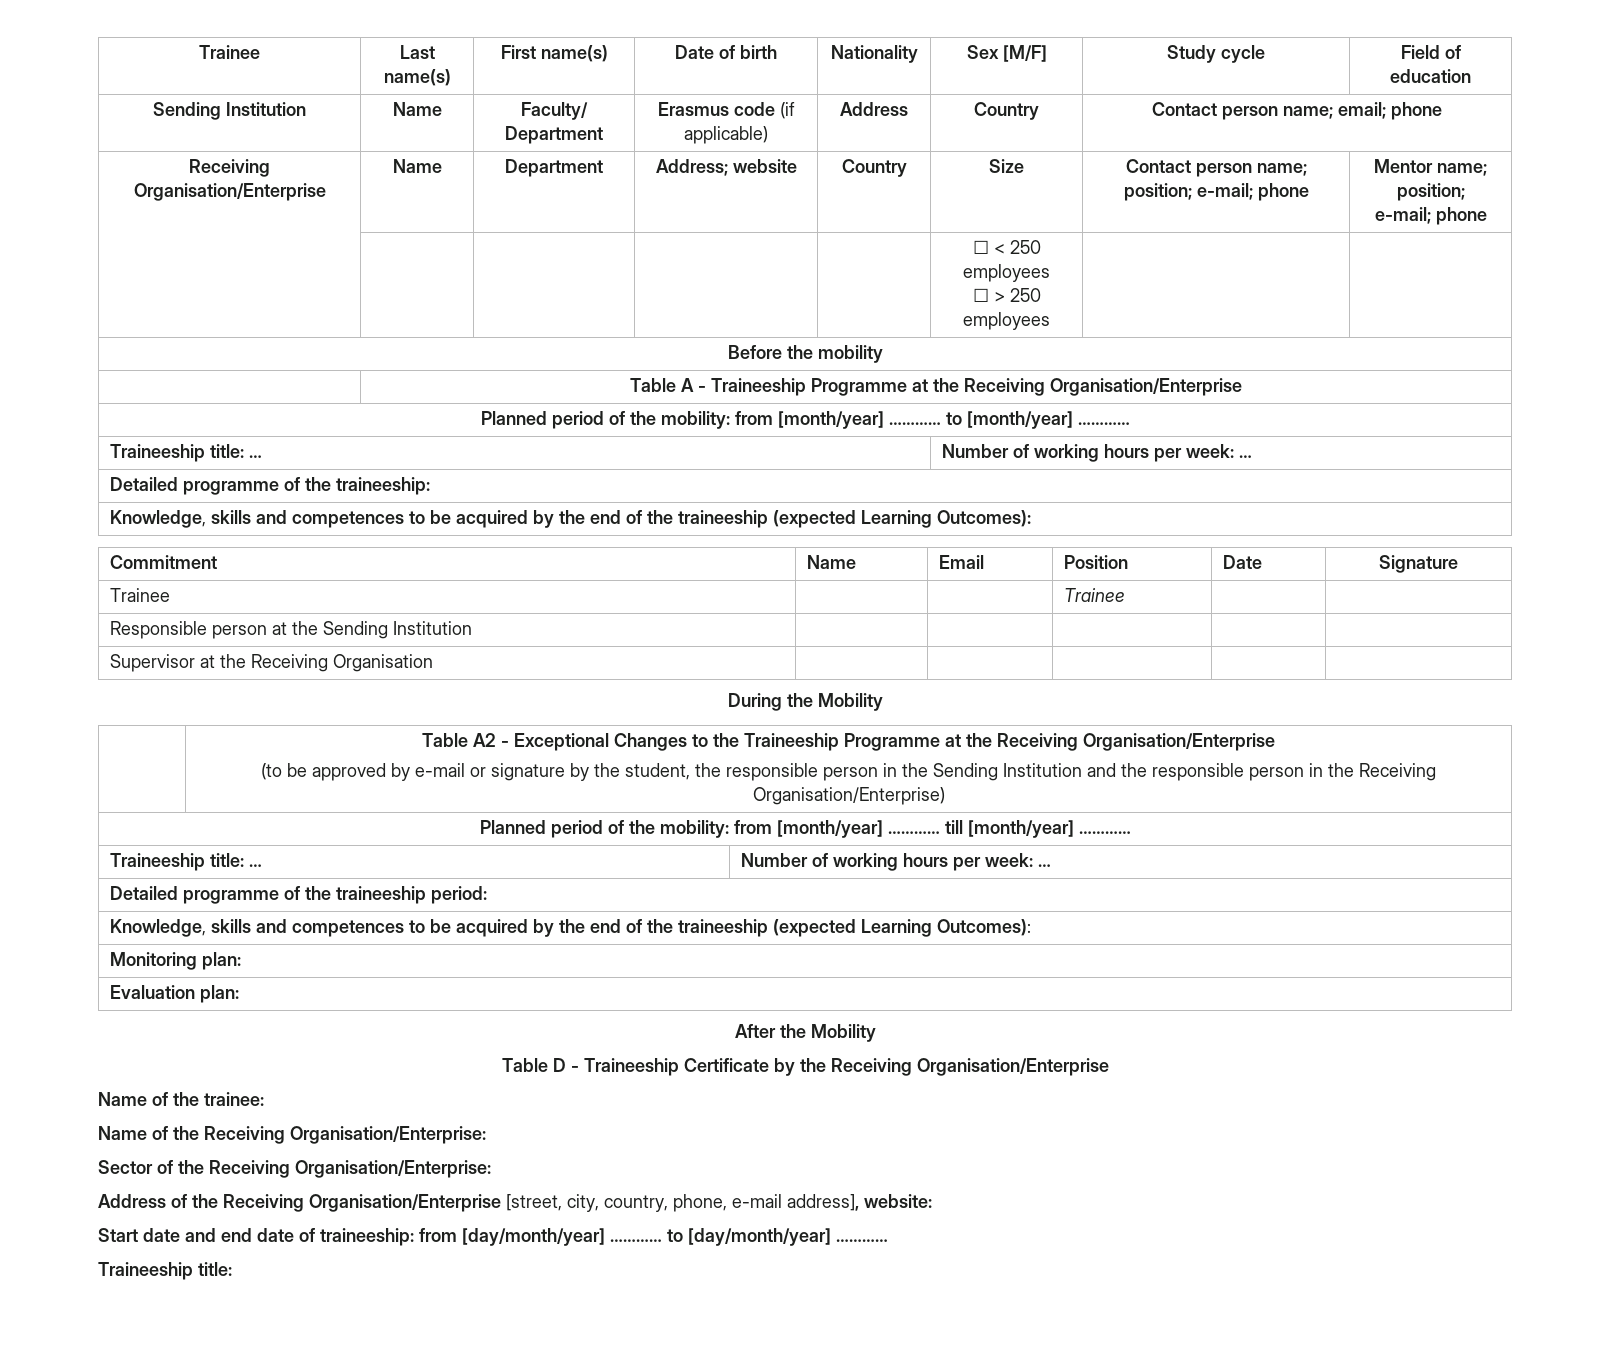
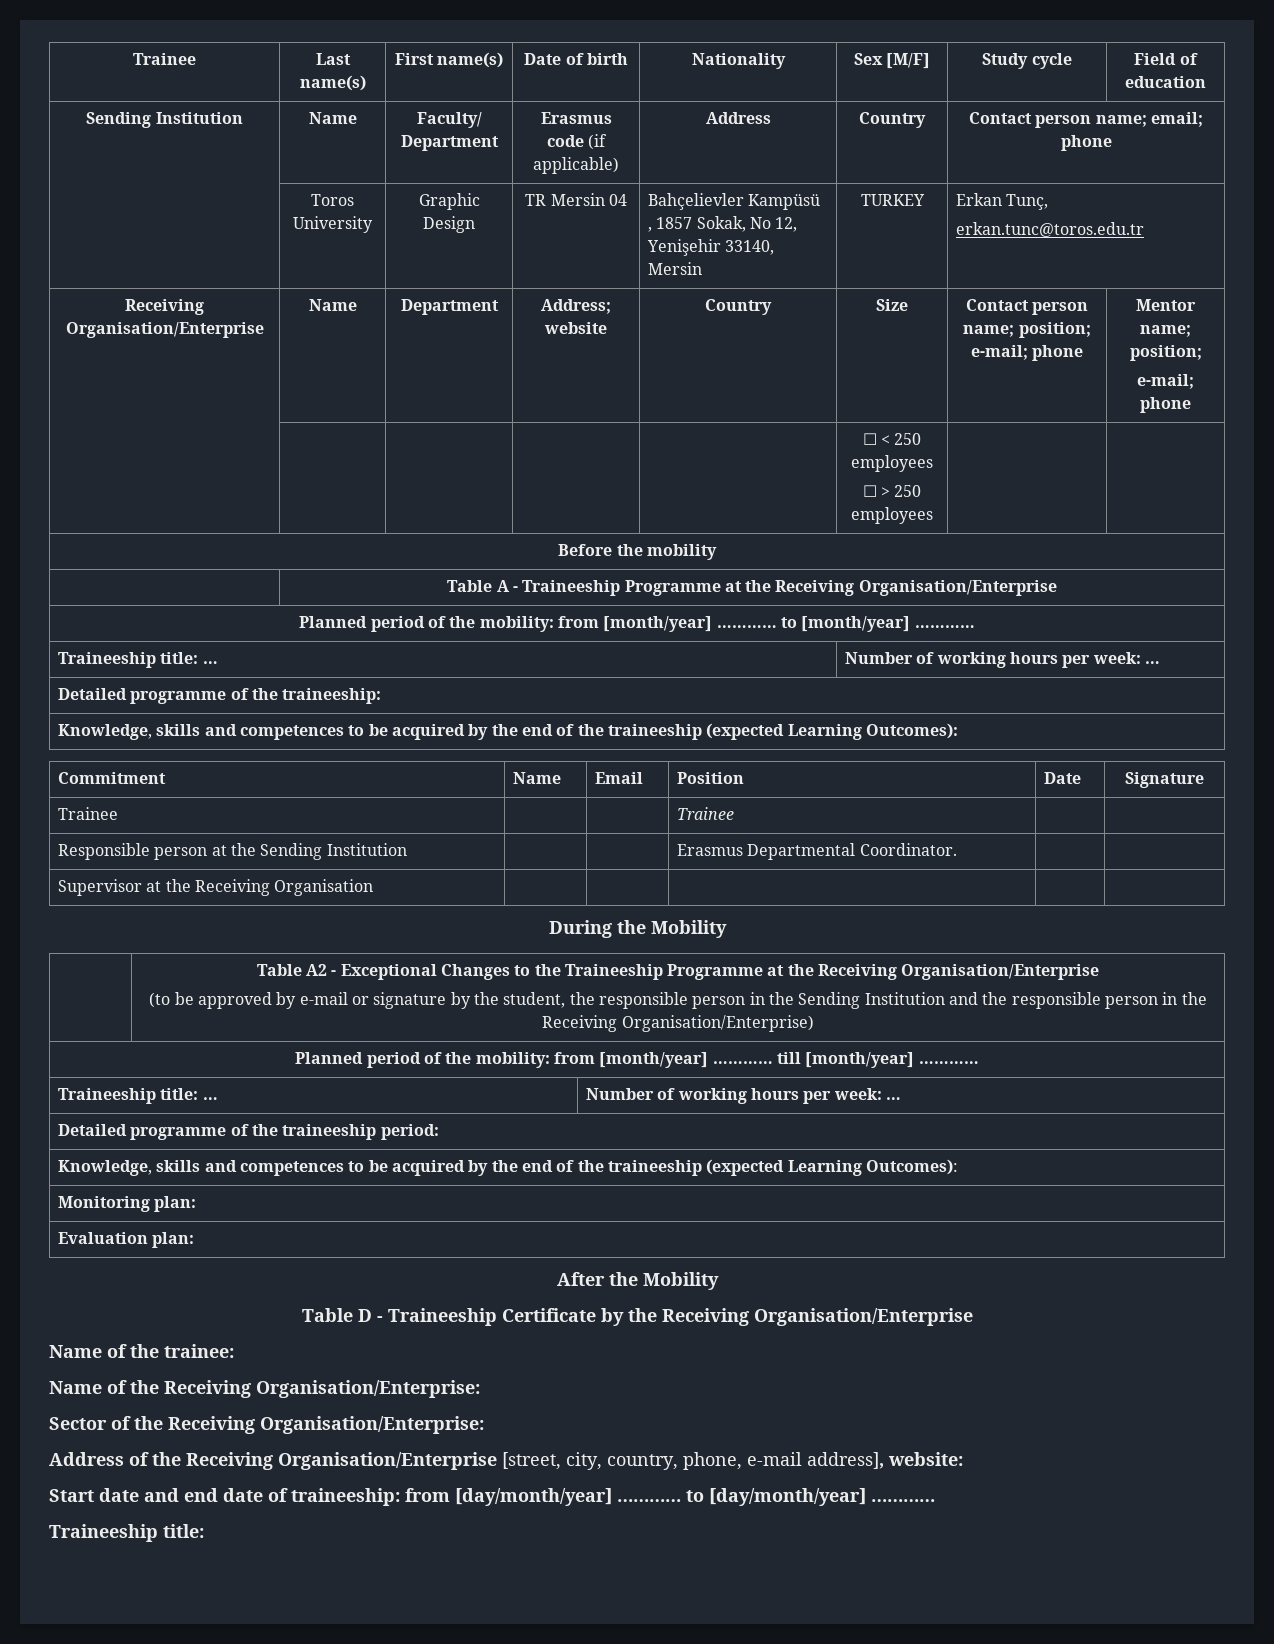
+ | Toros University | Graphic Design | TR Mersin 04 | Bahçelievler Kampüsü , 1857 Sokak, No 12, Yenişehir 33140, Mersin | TURKEY | Erkan Tunç,
+ erkan.tunc@toros.edu.tr
- Responsible person at the Sending Institution | | | | |
+ Responsible person at the Sending Institution | | | Erasmus Departmental Coordinator. | |

